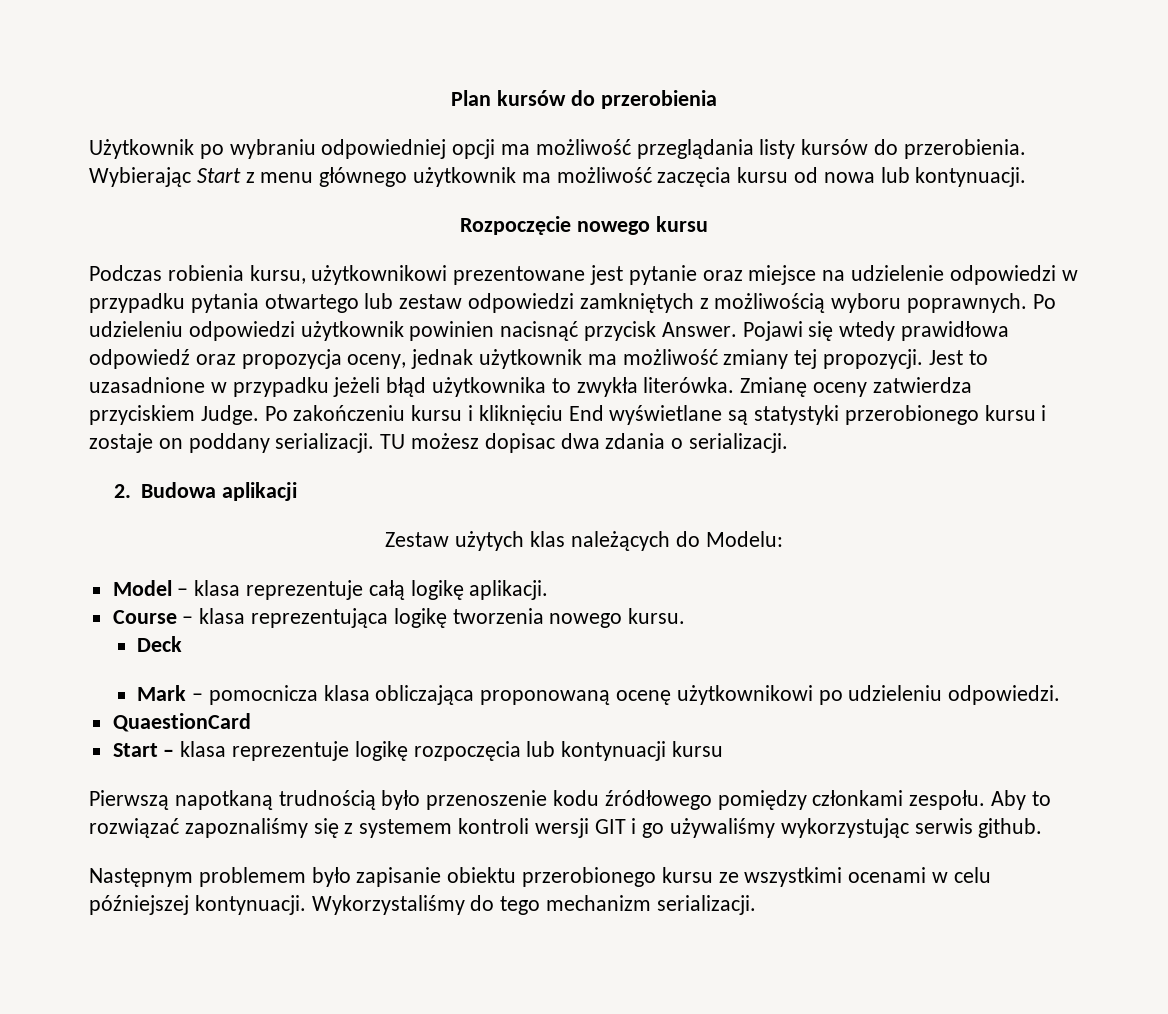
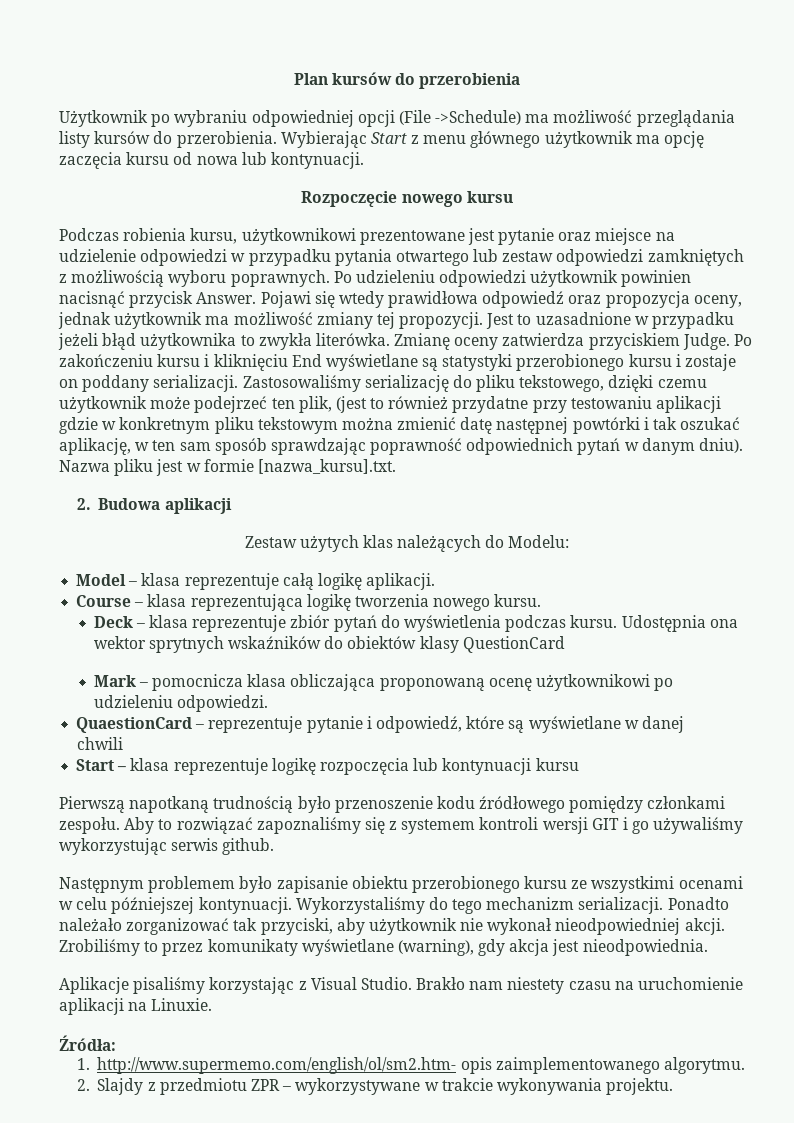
- Użytkownik po wybraniu odpowiedniej opcji ma możliwość przeglądania listy kursów do przerobienia.
+ Użytkownik po wybraniu odpowiedniej opcji (File ->Schedule) ma możliwość przeglądania listy kursów do przerobienia.
- Wybierając Start z menu głównego użytkownik ma możliwość zaczęcia kursu od nowa lub kontynuacji.
+ Wybierając Start z menu głównego użytkownik ma opcję zaczęcia kursu od nowa lub kontynuacji.
- TU możesz dopisac dwa zdania o serializacji.
+ Zastosowaliśmy serializację do pliku tekstowego, dzięki czemu użytkownik może podejrzeć ten plik, (jest to również przydatne przy testowaniu aplikacji gdzie w konkretnym pliku tekstowym można zmienić datę następnej powtórki i tak oszukać aplikację, w ten sam sposób sprawdzając poprawność odpowiednich pytań w danym dniu). Nazwa pliku jest w formie [nazwa_kursu].txt.
- Deck
+ Deck – klasa reprezentuje zbiór pytań do wyświetlenia podczas kursu. Udostępnia ona wektor sprytnych wskaźników do obiektów klasy QuestionCard
- QuaestionCard
+ QuaestionCard – reprezentuje pytanie i odpowiedź, które są wyświetlane w danej
+ chwili
+ Ponadto należało zorganizować tak przyciski, aby użytkownik nie wykonał nieodpowiedniej akcji. Zrobiliśmy to przez komunikaty wyświetlane (warning), gdy akcja jest nieodpowiednia.
+ Aplikacje pisaliśmy korzystając z Visual Studio. Brakło nam niestety czasu na uruchomienie aplikacji na Linuxie.
+ Źródła:
+ 1. http://www.supermemo.com/english/ol/sm2.htm- opis zaimplementowanego algorytmu.
+ 2. Slajdy z przedmiotu ZPR – wykorzystywane w trakcie wykonywania projektu.

